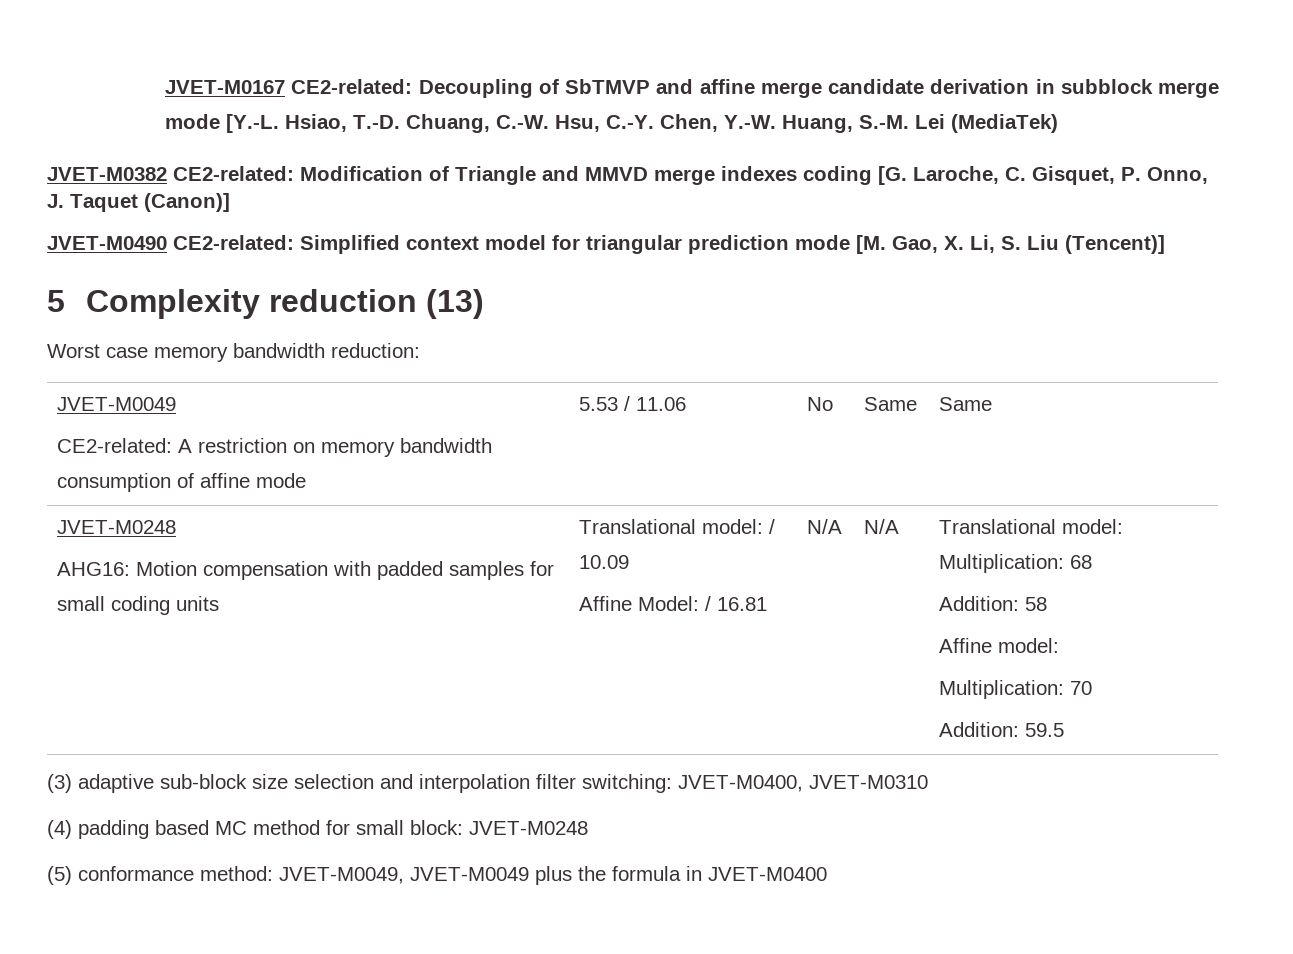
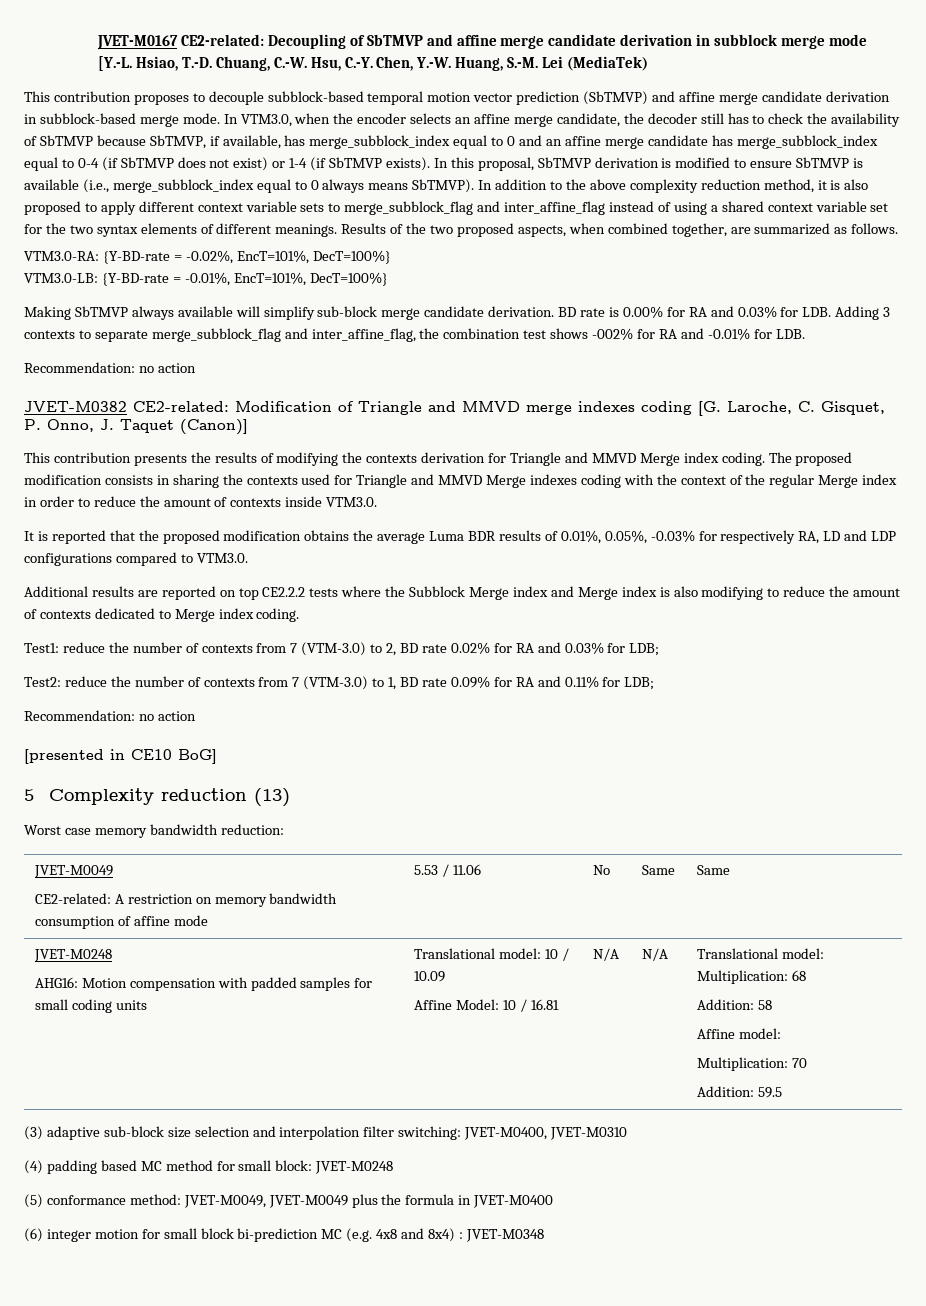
+ This contribution proposes to decouple subblock-based temporal motion vector prediction (SbTMVP) and affine merge candidate derivation in subblock-based merge mode. In VTM3.0, when the encoder selects an affine merge candidate, the decoder still has to check the availability of SbTMVP because SbTMVP, if available, has merge_subblock_index equal to 0 and an affine merge candidate has merge_subblock_index equal to 0-4 (if SbTMVP does not exist) or 1-4 (if SbTMVP exists). In this proposal, SbTMVP derivation is modified to ensure SbTMVP is available (i.e., merge_subblock_index equal to 0 always means SbTMVP). In addition to the above complexity reduction method, it is also proposed to apply different context variable sets to merge_subblock_flag and inter_affine_flag instead of using a shared context variable set for the two syntax elements of different meanings. Results of the two proposed aspects, when combined together, are summarized as follows.
+ VTM3.0-RA: {Y-BD-rate = -0.02%, EncT=101%, DecT=100%}
+ VTM3.0-LB: {Y-BD-rate = -0.01%, EncT=101%, DecT=100%}
+ Making SbTMVP always available will simplify sub-block merge candidate derivation. BD rate is 0.00% for RA and 0.03% for LDB. Adding 3 contexts to separate merge_subblock_flag and inter_affine_flag, the combination test shows -002% for RA and -0.01% for LDB.
+ Recommendation: no action
- JVET-M0490 CE2-related: Simplified context model for triangular prediction mode [M. Gao, X. Li, S. Liu (Tencent)]
+ This contribution presents the results of modifying the contexts derivation for Triangle and MMVD Merge index coding. The proposed modification consists in sharing the contexts used for Triangle and MMVD Merge indexes coding with the context of the regular Merge index in order to reduce the amount of contexts inside VTM3.0.
+ It is reported that the proposed modification obtains the average Luma BDR results of 0.01%, 0.05%, -0.03% for respectively RA, LD and LDP configurations compared to VTM3.0.
+ Additional results are reported on top CE2.2.2 tests where the Subblock Merge index and Merge index is also modifying to reduce the amount of contexts dedicated to Merge index coding.
+ Test1: reduce the number of contexts from 7 (VTM-3.0) to 2, BD rate 0.02% for RA and 0.03% for LDB;
+ Test2: reduce the number of contexts from 7 (VTM-3.0) to 1, BD rate 0.09% for RA and 0.11% for LDB;
+ Recommendation: no action
+ [presented in CE10 BoG]
  Worst case memory bandwidth reduction:
  JVET-M0049
  CE2-related: A restriction on memory bandwidth consumption of affine mode | 5.53 / 11.06 | No | Same | Same
  JVET-M0248
- AHG16: Motion compensation with padded samples for small coding units | Translational model: / 10.09
- Affine Model: / 16.81 | N/A | N/A | Translational model: Multiplication: 68
+ AHG16: Motion compensation with padded samples for small coding units | Translational model: 10 / 10.09
+ Affine Model: 10 / 16.81 | N/A | N/A | Translational model: Multiplication: 68
+ (6) integer motion for small block bi-prediction MC (e.g. 4x8 and 8x4) : JVET-M0348

